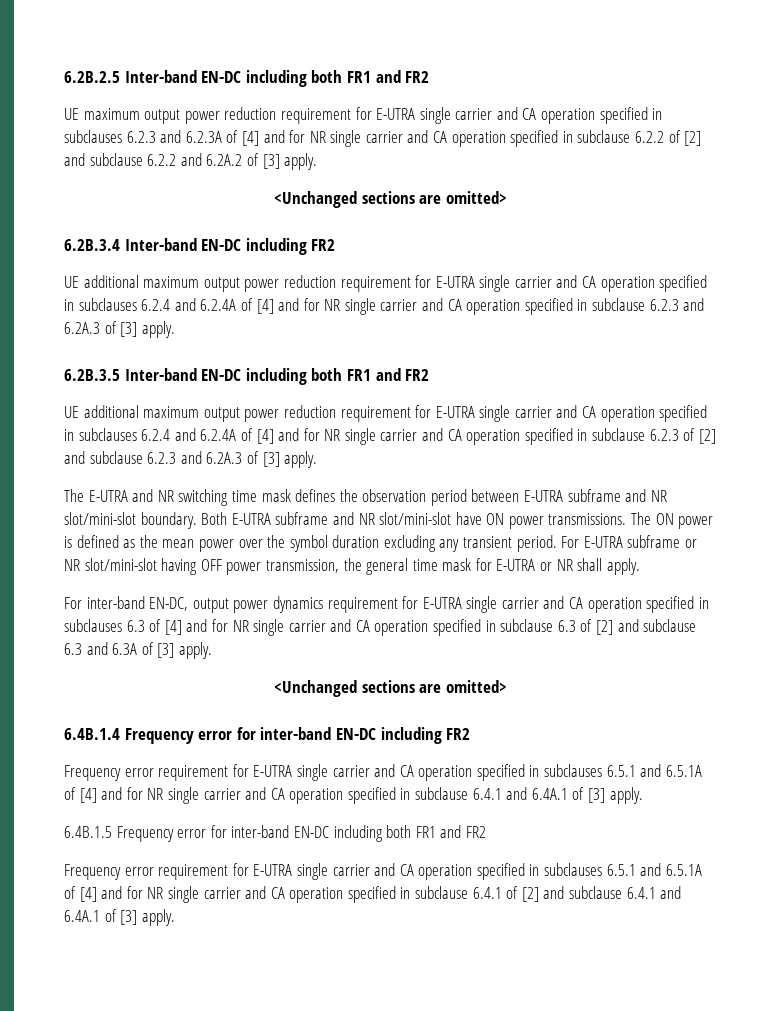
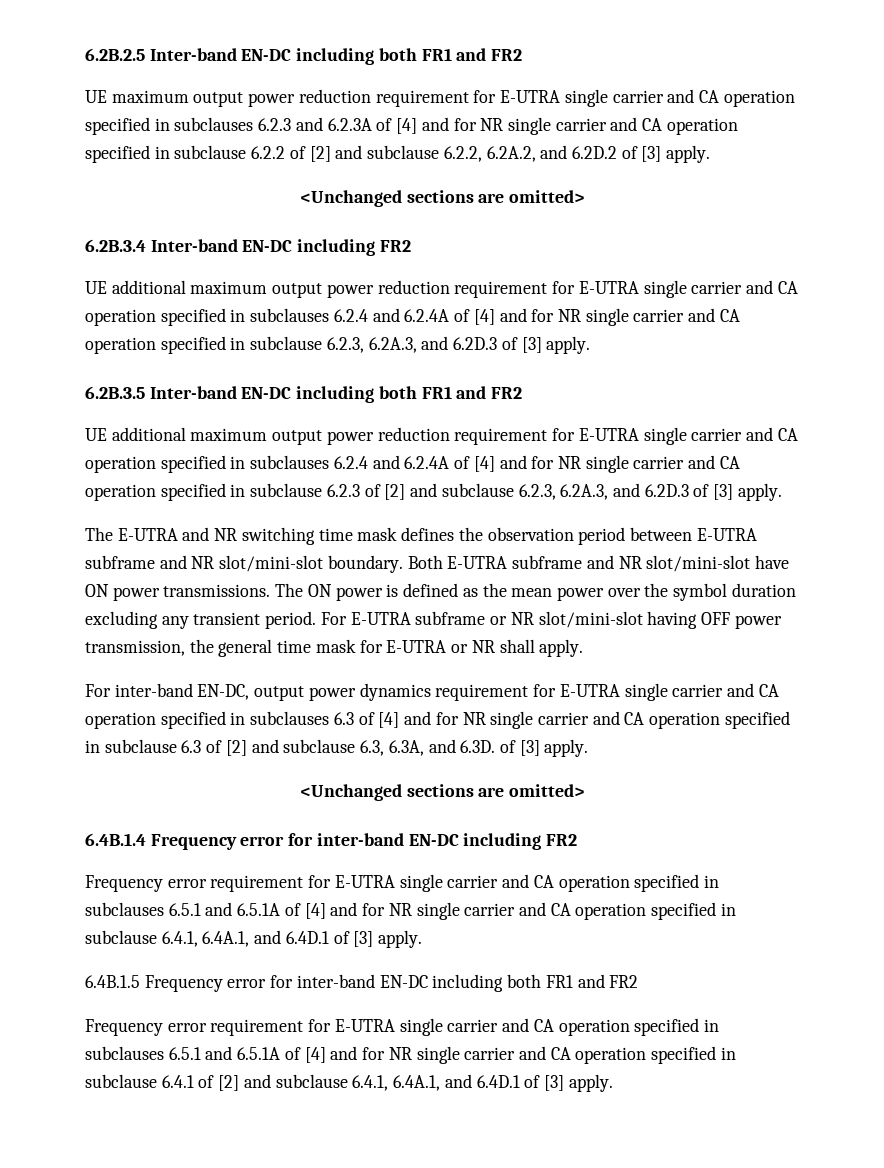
- UE maximum output power reduction requirement for E-UTRA single carrier and CA operation specified in subclauses 6.2.3 and 6.2.3A of [4] and for NR single carrier and CA operation specified in subclause 6.2.2 of [2] and subclause 6.2.2 and 6.2A.2 of [3] apply.
+ UE maximum output power reduction requirement for E-UTRA single carrier and CA operation specified in subclauses 6.2.3 and 6.2.3A of [4] and for NR single carrier and CA operation specified in subclause 6.2.2 of [2] and subclause 6.2.2, 6.2A.2, and 6.2D.2 of [3] apply.
- UE additional maximum output power reduction requirement for E-UTRA single carrier and CA operation specified in subclauses 6.2.4 and 6.2.4A of [4] and for NR single carrier and CA operation specified in subclause 6.2.3 and 6.2A.3 of [3] apply.
+ UE additional maximum output power reduction requirement for E-UTRA single carrier and CA operation specified in subclauses 6.2.4 and 6.2.4A of [4] and for NR single carrier and CA operation specified in subclause 6.2.3, 6.2A.3, and 6.2D.3 of [3] apply.
- UE additional maximum output power reduction requirement for E-UTRA single carrier and CA operation specified in subclauses 6.2.4 and 6.2.4A of [4] and for NR single carrier and CA operation specified in subclause 6.2.3 of [2] and subclause 6.2.3 and 6.2A.3 of [3] apply.
+ UE additional maximum output power reduction requirement for E-UTRA single carrier and CA operation specified in subclauses 6.2.4 and 6.2.4A of [4] and for NR single carrier and CA operation specified in subclause 6.2.3 of [2] and subclause 6.2.3, 6.2A.3, and 6.2D.3 of [3] apply.
- For inter-band EN-DC, output power dynamics requirement for E-UTRA single carrier and CA operation specified in subclauses 6.3 of [4] and for NR single carrier and CA operation specified in subclause 6.3 of [2] and subclause 6.3 and 6.3A of [3] apply.
+ For inter-band EN-DC, output power dynamics requirement for E-UTRA single carrier and CA operation specified in subclauses 6.3 of [4] and for NR single carrier and CA operation specified in subclause 6.3 of [2] and subclause 6.3, 6.3A, and 6.3D. of [3] apply.
- Frequency error requirement for E-UTRA single carrier and CA operation specified in subclauses 6.5.1 and 6.5.1A of [4] and for NR single carrier and CA operation specified in subclause 6.4.1 and 6.4A.1 of [3] apply.
+ Frequency error requirement for E-UTRA single carrier and CA operation specified in subclauses 6.5.1 and 6.5.1A of [4] and for NR single carrier and CA operation specified in subclause 6.4.1, 6.4A.1, and 6.4D.1 of [3] apply.
- Frequency error requirement for E-UTRA single carrier and CA operation specified in subclauses 6.5.1 and 6.5.1A of [4] and for NR single carrier and CA operation specified in subclause 6.4.1 of [2] and subclause 6.4.1 and 6.4A.1 of [3] apply.
+ Frequency error requirement for E-UTRA single carrier and CA operation specified in subclauses 6.5.1 and 6.5.1A of [4] and for NR single carrier and CA operation specified in subclause 6.4.1 of [2] and subclause 6.4.1, 6.4A.1, and 6.4D.1 of [3] apply.

